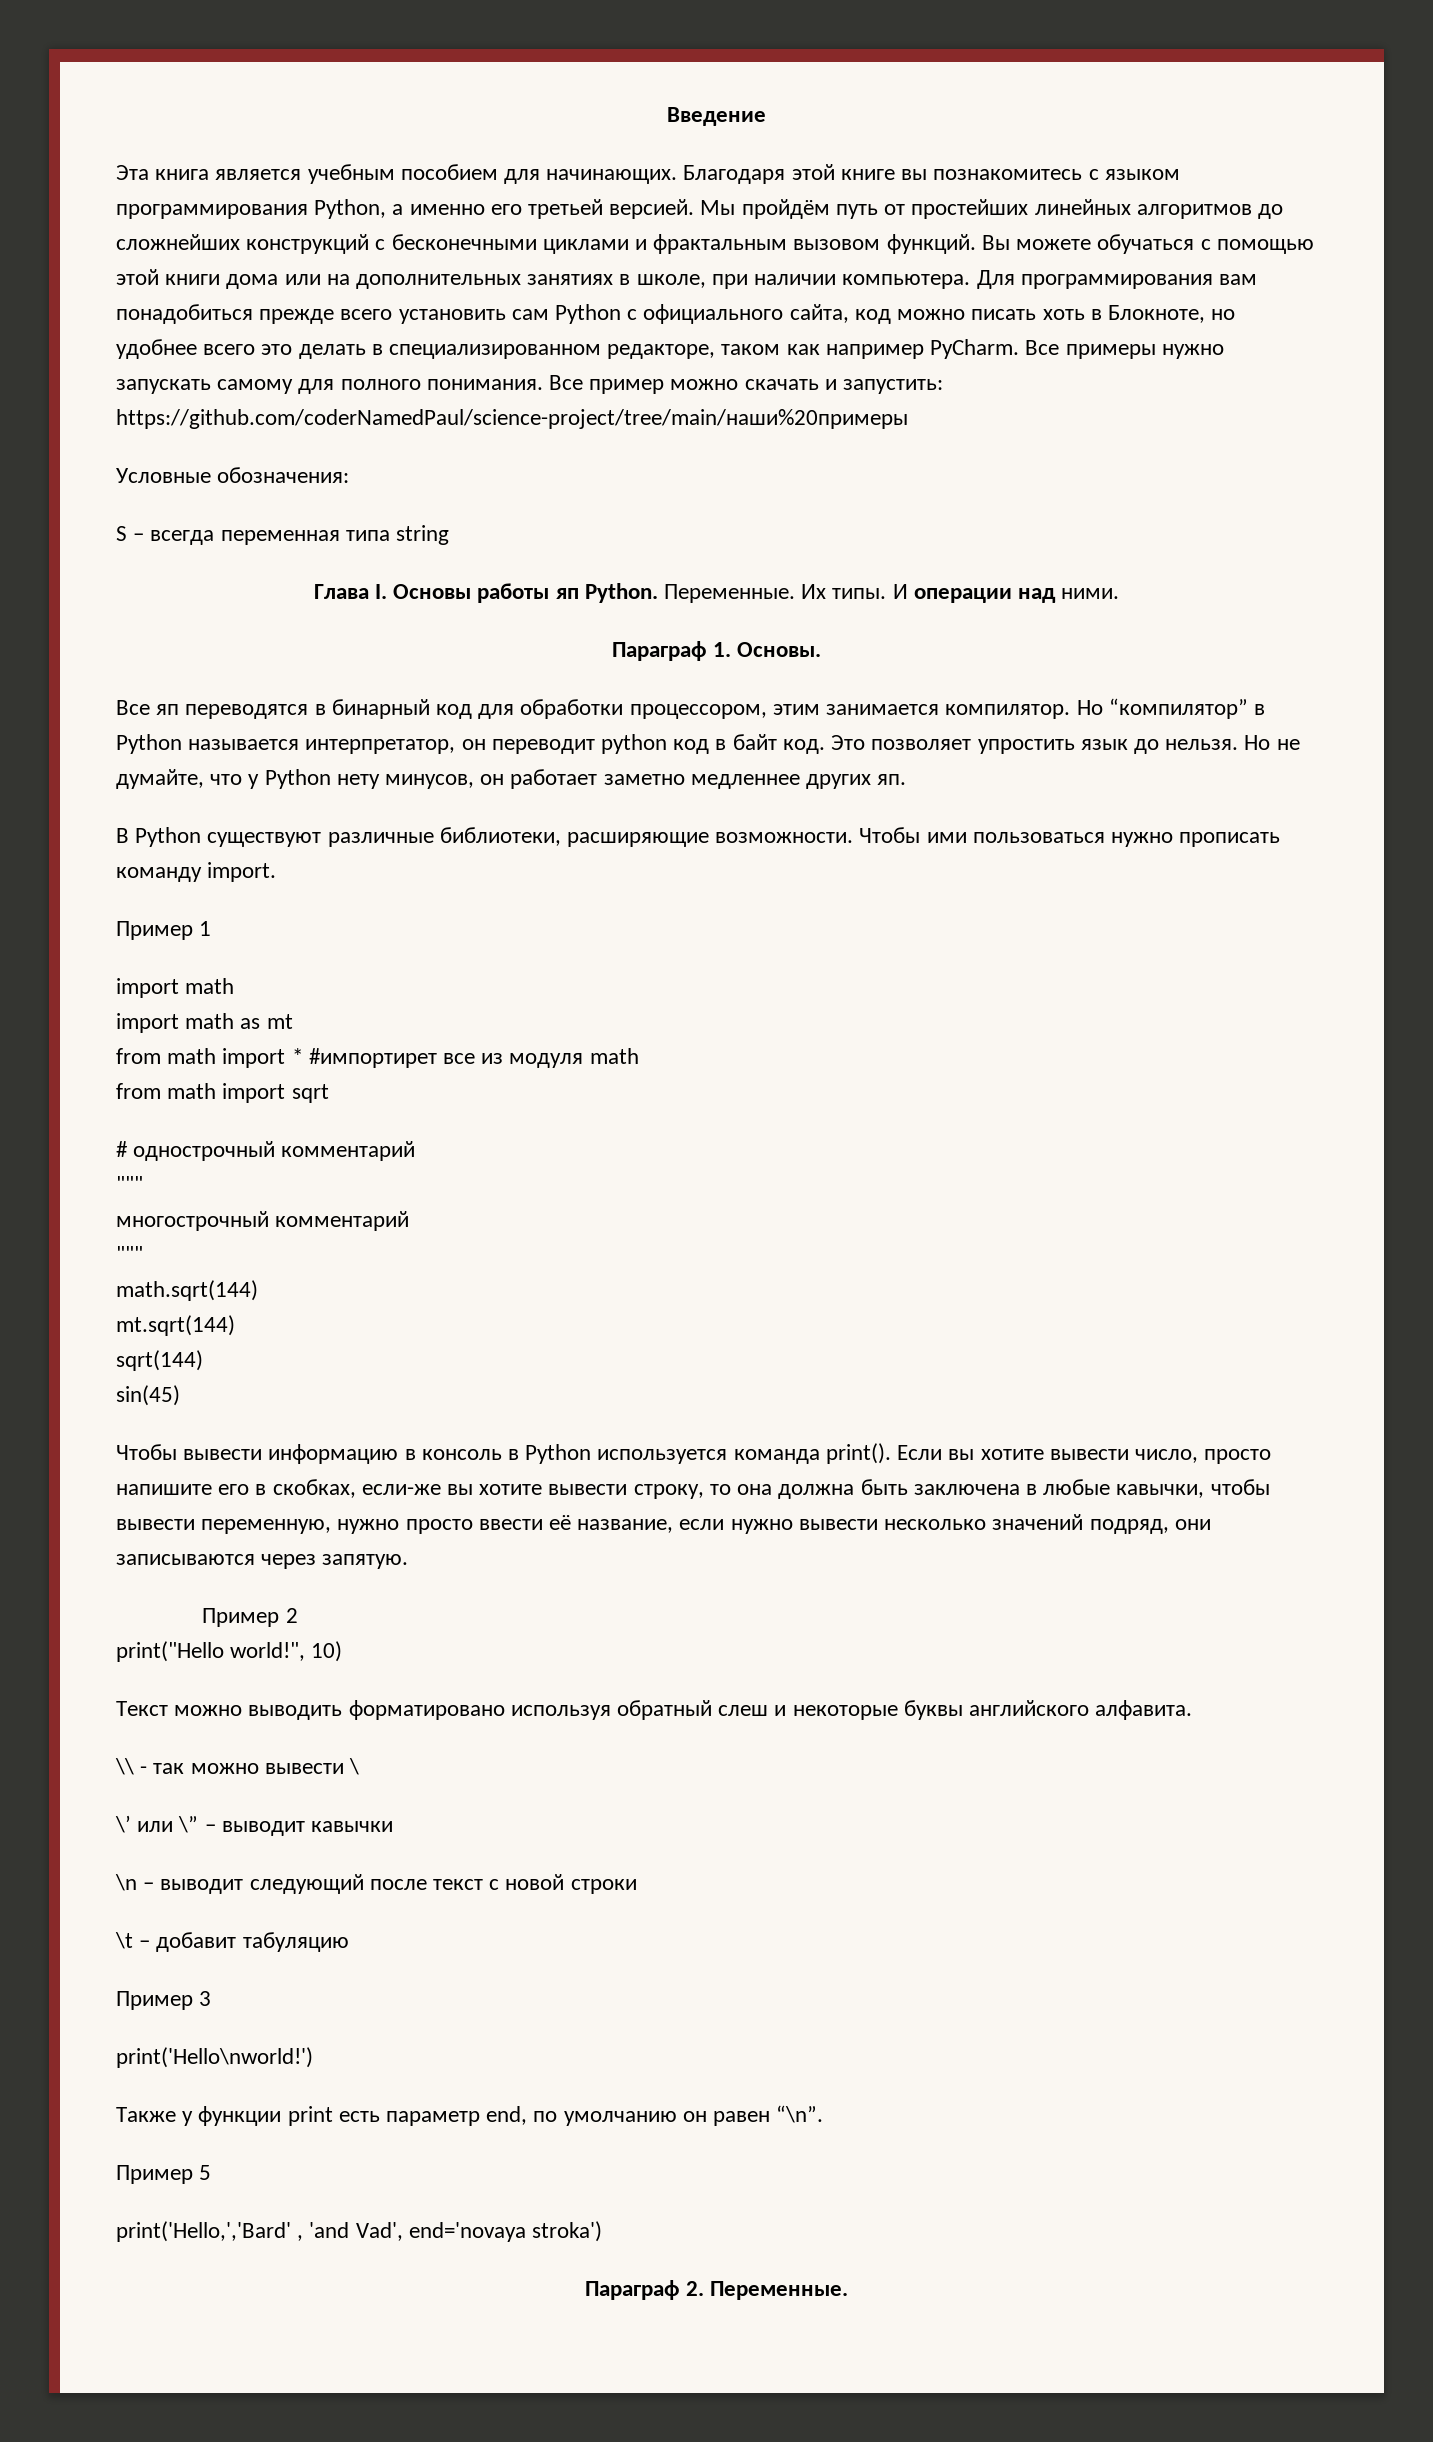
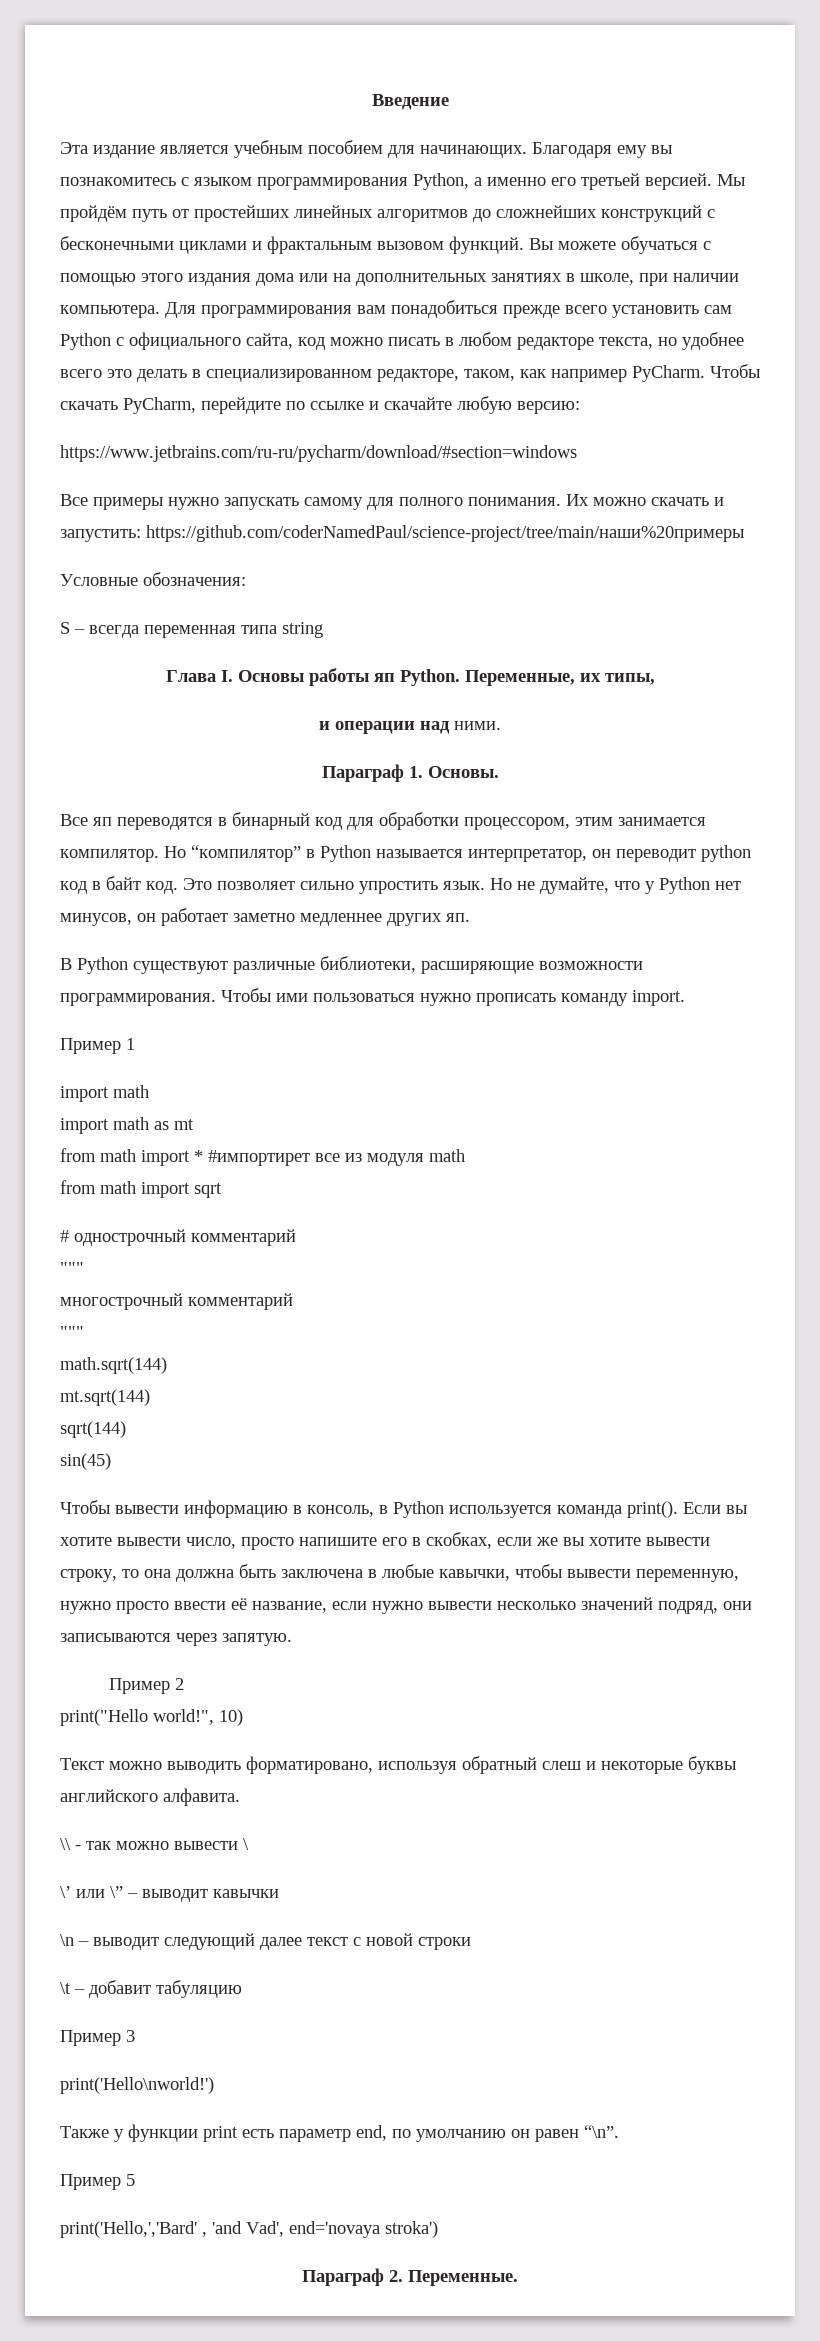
- Эта книга является учебным пособием для начинающих.
+ Эта издание является учебным пособием для начинающих.
- Благодаря этой книге вы познакомитесь с языком программирования Python, а именно его третьей версией.
+ Благодаря ему вы познакомитесь с языком программирования Python, а именно его третьей версией.
- Вы можете обучаться с помощью этой книги дома или на дополнительных занятиях в школе, при наличии компьютера.
+ Вы можете обучаться с помощью этого издания дома или на дополнительных занятиях в школе, при наличии компьютера.
- Для программирования вам понадобиться прежде всего установить сам Python с официального сайта, код можно писать хоть в Блокноте, но удобнее всего это делать в специализированном редакторе, таком как например PyCharm. Все примеры нужно запускать самому для полного понимания.
+ Для программирования вам понадобиться прежде всего установить сам Python с официального сайта, код можно писать в любом редакторе текста, но удобнее всего это делать в специализированном редакторе, таком, как например PyCharm. Чтобы скачать PyCharm, перейдите по ссылке и скачайте любую версию:
+ https://www.jetbrains.com/ru-ru/pycharm/download/#section=windows
+ Все примеры нужно запускать самому для полного понимания.
- Все пример можно скачать и запустить: https://github.com/coderNamedPaul/science-project/tree/main/наши%20примеры
+ Их можно скачать и запустить: https://github.com/coderNamedPaul/science-project/tree/main/наши%20примеры
- Переменные. Их типы. И операции над ними.
+ Переменные, их типы,
+ и операции над ними.
- Это позволяет упростить язык до нельзя.
+ Это позволяет сильно упростить язык.
- Но не думайте, что у Python нету минусов, он работает заметно медленнее других яп.
+ Но не думайте, что у Python нет минусов, он работает заметно медленнее других яп.
- В Python существуют различные библиотеки, расширяющие возможности.
+ В Python существуют различные библиотеки, расширяющие возможности программирования.
- Чтобы вывести информацию в консоль в Python используется команда print().
+ Чтобы вывести информацию в консоль, в Python используется команда print().
- Если вы хотите вывести число, просто напишите его в скобках, если-же вы хотите вывести строку, то она должна быть заключена в любые кавычки, чтобы вывести переменную, нужно просто ввести её название, если нужно вывести несколько значений подряд, они записываются через запятую.
+ Если вы хотите вывести число, просто напишите его в скобках, если же вы хотите вывести строку, то она должна быть заключена в любые кавычки, чтобы вывести переменную, нужно просто ввести её название, если нужно вывести несколько значений подряд, они записываются через запятую.
- Текст можно выводить форматировано используя обратный слеш и некоторые буквы английского алфавита.
+ Текст можно выводить форматировано, используя обратный слеш и некоторые буквы английского алфавита.
- \n – выводит следующий после текст с новой строки
+ \n – выводит следующий далее текст с новой строки

